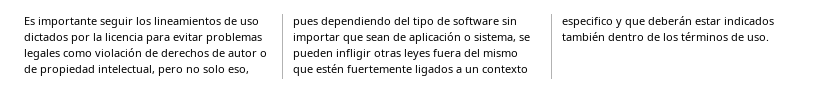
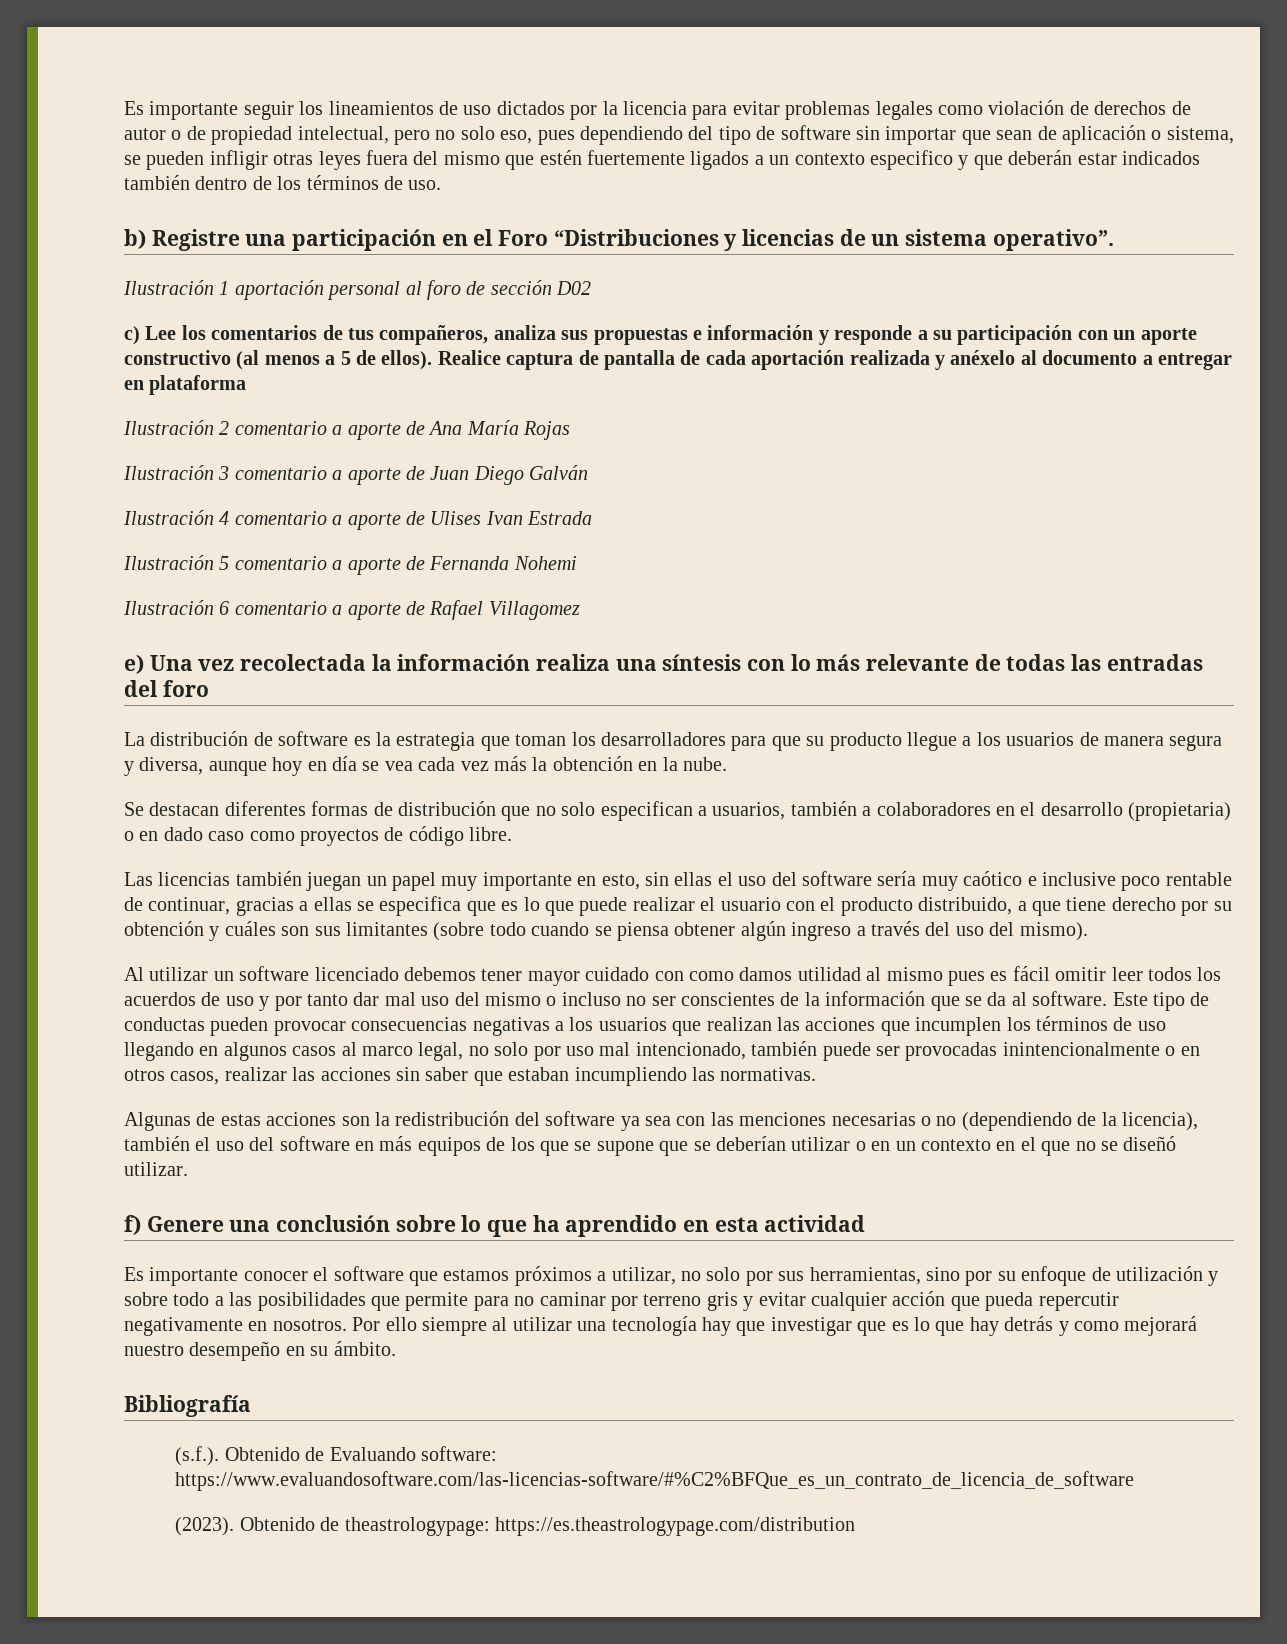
+ b) Registre una participación en el Foro “Distribuciones y licencias de un sistema operativo”.
+ Ilustración 1 aportación personal al foro de sección D02
+ c) Lee los comentarios de tus compañeros, analiza sus propuestas e información y responde a su participación con un aporte constructivo (al menos a 5 de ellos). Realice captura de pantalla de cada aportación realizada y anéxelo al documento a entregar en plataforma
+ Ilustración 2 comentario a aporte de Ana María Rojas
+ Ilustración 3 comentario a aporte de Juan Diego Galván
+ Ilustración 4 comentario a aporte de Ulises Ivan Estrada
+ Ilustración 5 comentario a aporte de Fernanda Nohemi
+ Ilustración 6 comentario a aporte de Rafael Villagomez
+ e) Una vez recolectada la información realiza una síntesis con lo más relevante de todas las entradas del foro
+ La distribución de software es la estrategia que toman los desarrolladores para que su producto llegue a los usuarios de manera segura y diversa, aunque hoy en día se vea cada vez más la obtención en la nube.
+ Se destacan diferentes formas de distribución que no solo especifican a usuarios, también a colaboradores en el desarrollo (propietaria) o en dado caso como proyectos de código libre.
+ Las licencias también juegan un papel muy importante en esto, sin ellas el uso del software sería muy caótico e inclusive poco rentable de continuar, gracias a ellas se especifica que es lo que puede realizar el usuario con el producto distribuido, a que tiene derecho por su obtención y cuáles son sus limitantes (sobre todo cuando se piensa obtener algún ingreso a través del uso del mismo).
+ Al utilizar un software licenciado debemos tener mayor cuidado con como damos utilidad al mismo pues es fácil omitir leer todos los acuerdos de uso y por tanto dar mal uso del mismo o incluso no ser conscientes de la información que se da al software. Este tipo de conductas pueden provocar consecuencias negativas a los usuarios que realizan las acciones que incumplen los términos de uso llegando en algunos casos al marco legal, no solo por uso mal intencionado, también puede ser provocadas inintencionalmente o en otros casos, realizar las acciones sin saber que estaban incumpliendo las normativas.
+ Algunas de estas acciones son la redistribución del software ya sea con las menciones necesarias o no (dependiendo de la licencia), también el uso del software en más equipos de los que se supone que se deberían utilizar o en un contexto en el que no se diseñó utilizar.
+ f) Genere una conclusión sobre lo que ha aprendido en esta actividad
+ Es importante conocer el software que estamos próximos a utilizar, no solo por sus herramientas, sino por su enfoque de utilización y sobre todo a las posibilidades que permite para no caminar por terreno gris y evitar cualquier acción que pueda repercutir negativamente en nosotros. Por ello siempre al utilizar una tecnología hay que investigar que es lo que hay detrás y como mejorará nuestro desempeño en su ámbito.
+ Bibliografía
+ (s.f.). Obtenido de Evaluando software: https://www.evaluandosoftware.com/las-licencias-software/#%C2%BFQue_es_un_contrato_de_licencia_de_software
+ (2023). Obtenido de theastrologypage: https://es.theastrologypage.com/distribution

